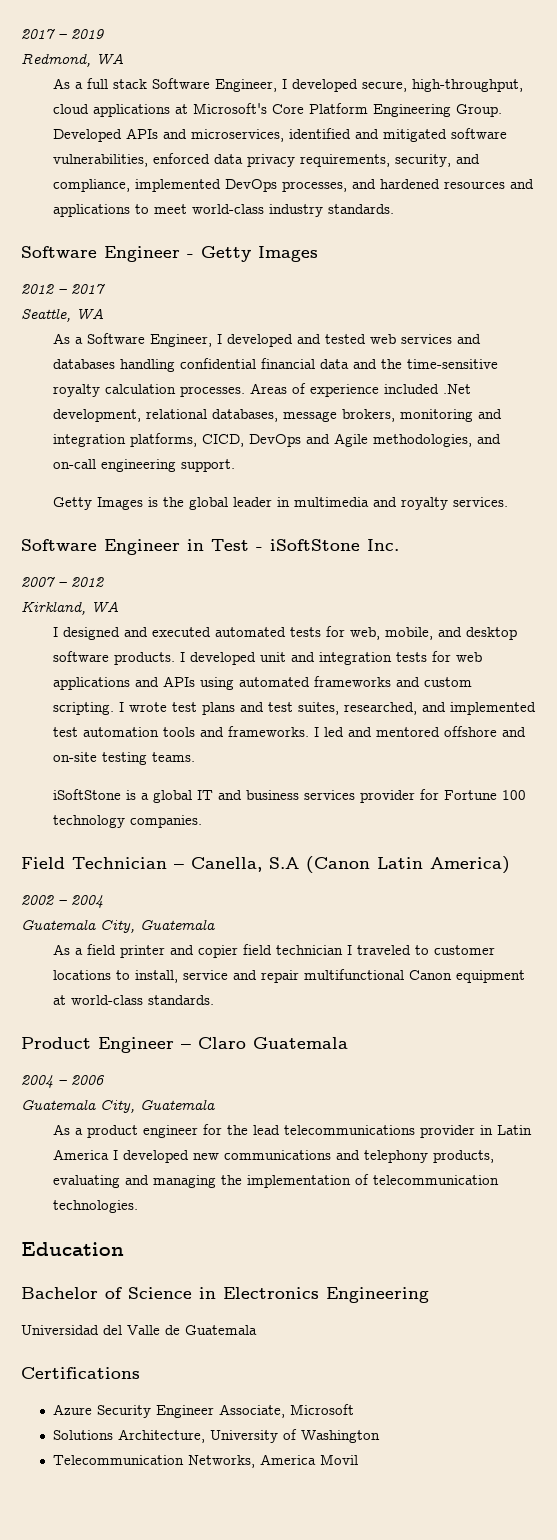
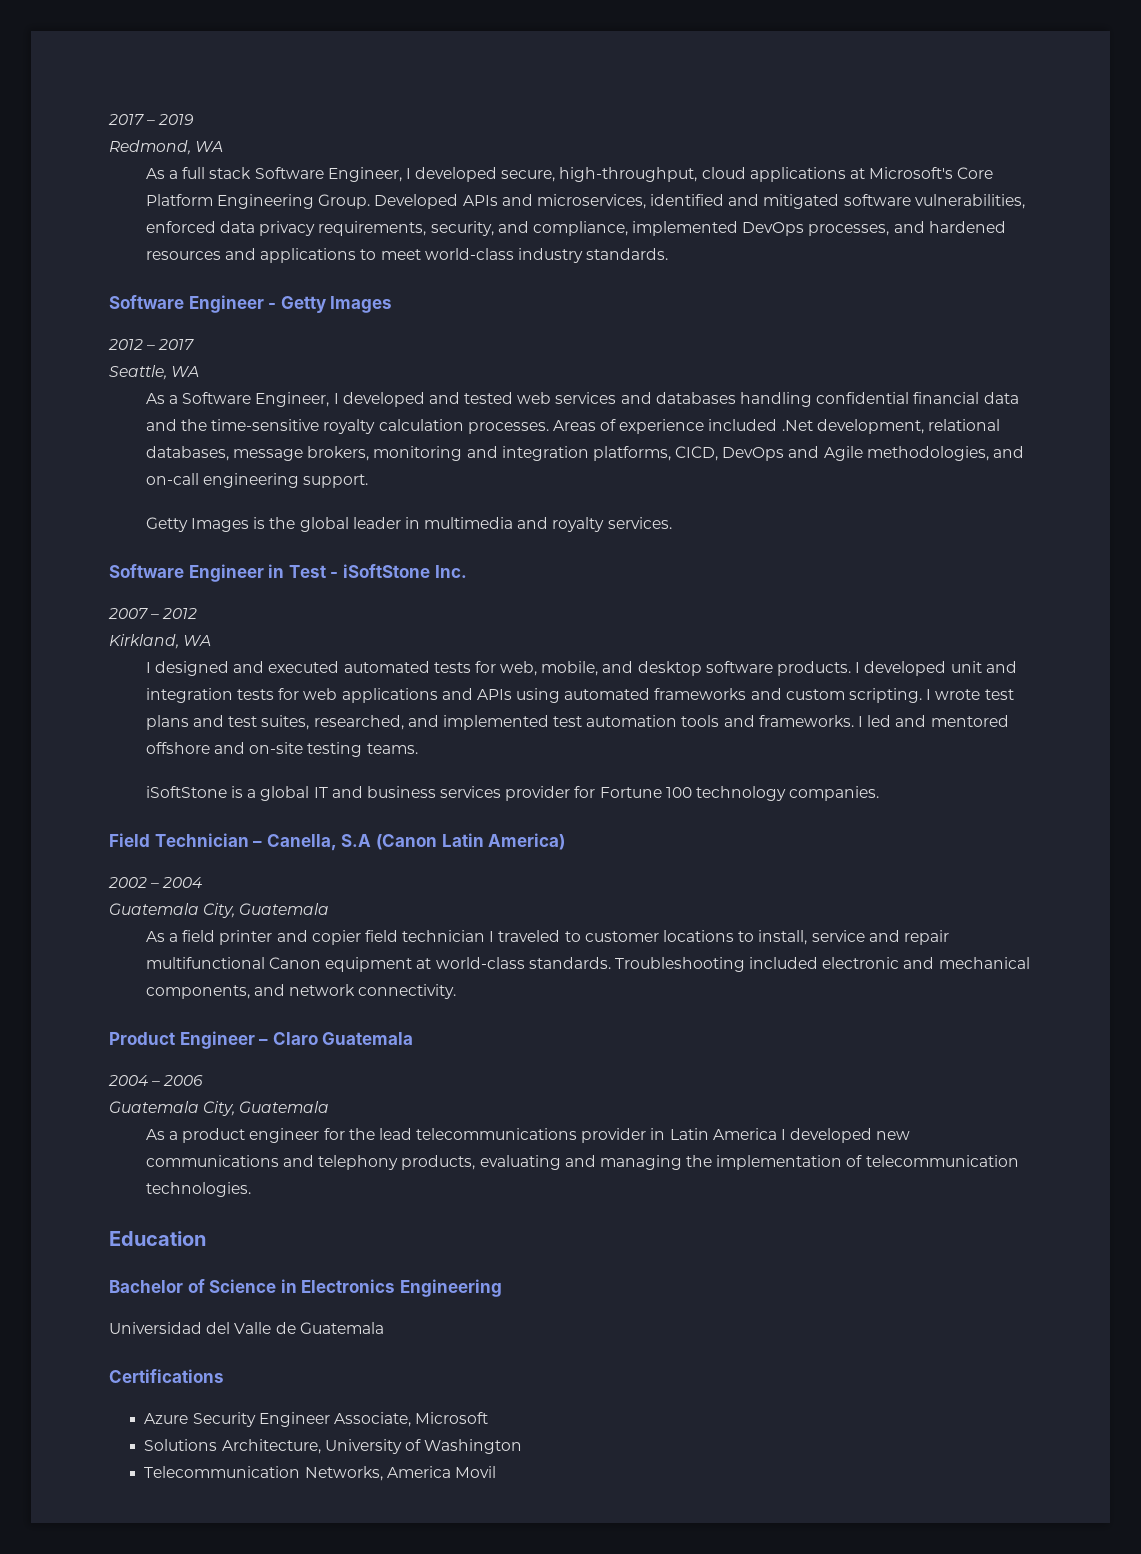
+ Troubleshooting included electronic and mechanical components, and network connectivity.

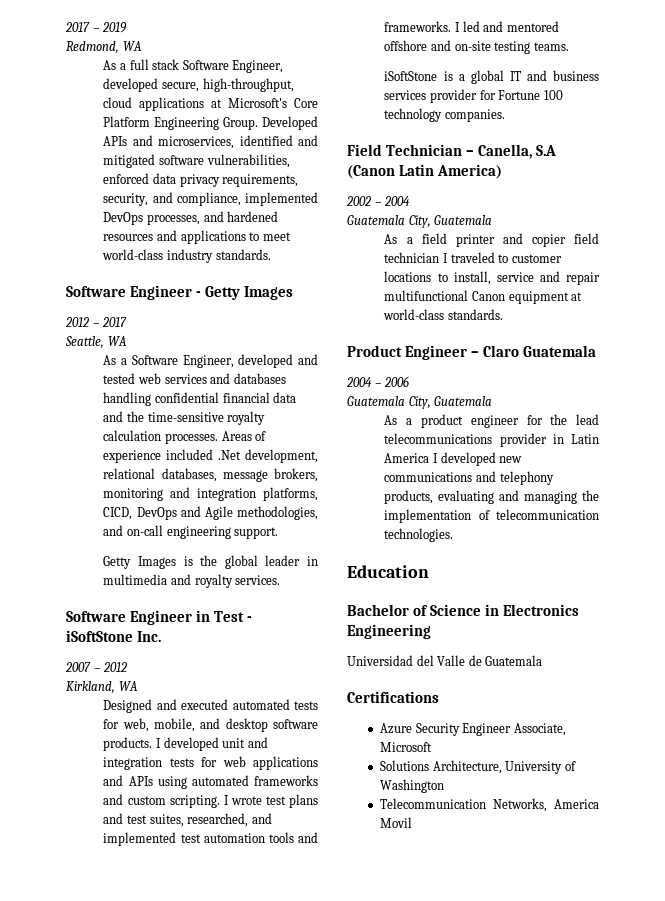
- As a full stack Software Engineer, I developed secure, high-throughput, cloud applications at Microsoft's Core Platform Engineering Group.
+ As a full stack Software Engineer, developed secure, high-throughput, cloud applications at Microsoft's Core Platform Engineering Group.
- As a Software Engineer, I developed and tested web services and databases handling confidential financial data and the time-sensitive royalty calculation processes.
+ As a Software Engineer, developed and tested web services and databases handling confidential financial data and the time-sensitive royalty calculation processes.
- I designed and executed automated tests for web, mobile, and desktop software products.
+ Designed and executed automated tests for web, mobile, and desktop software products.
- Troubleshooting included electronic and mechanical components, and network connectivity.

